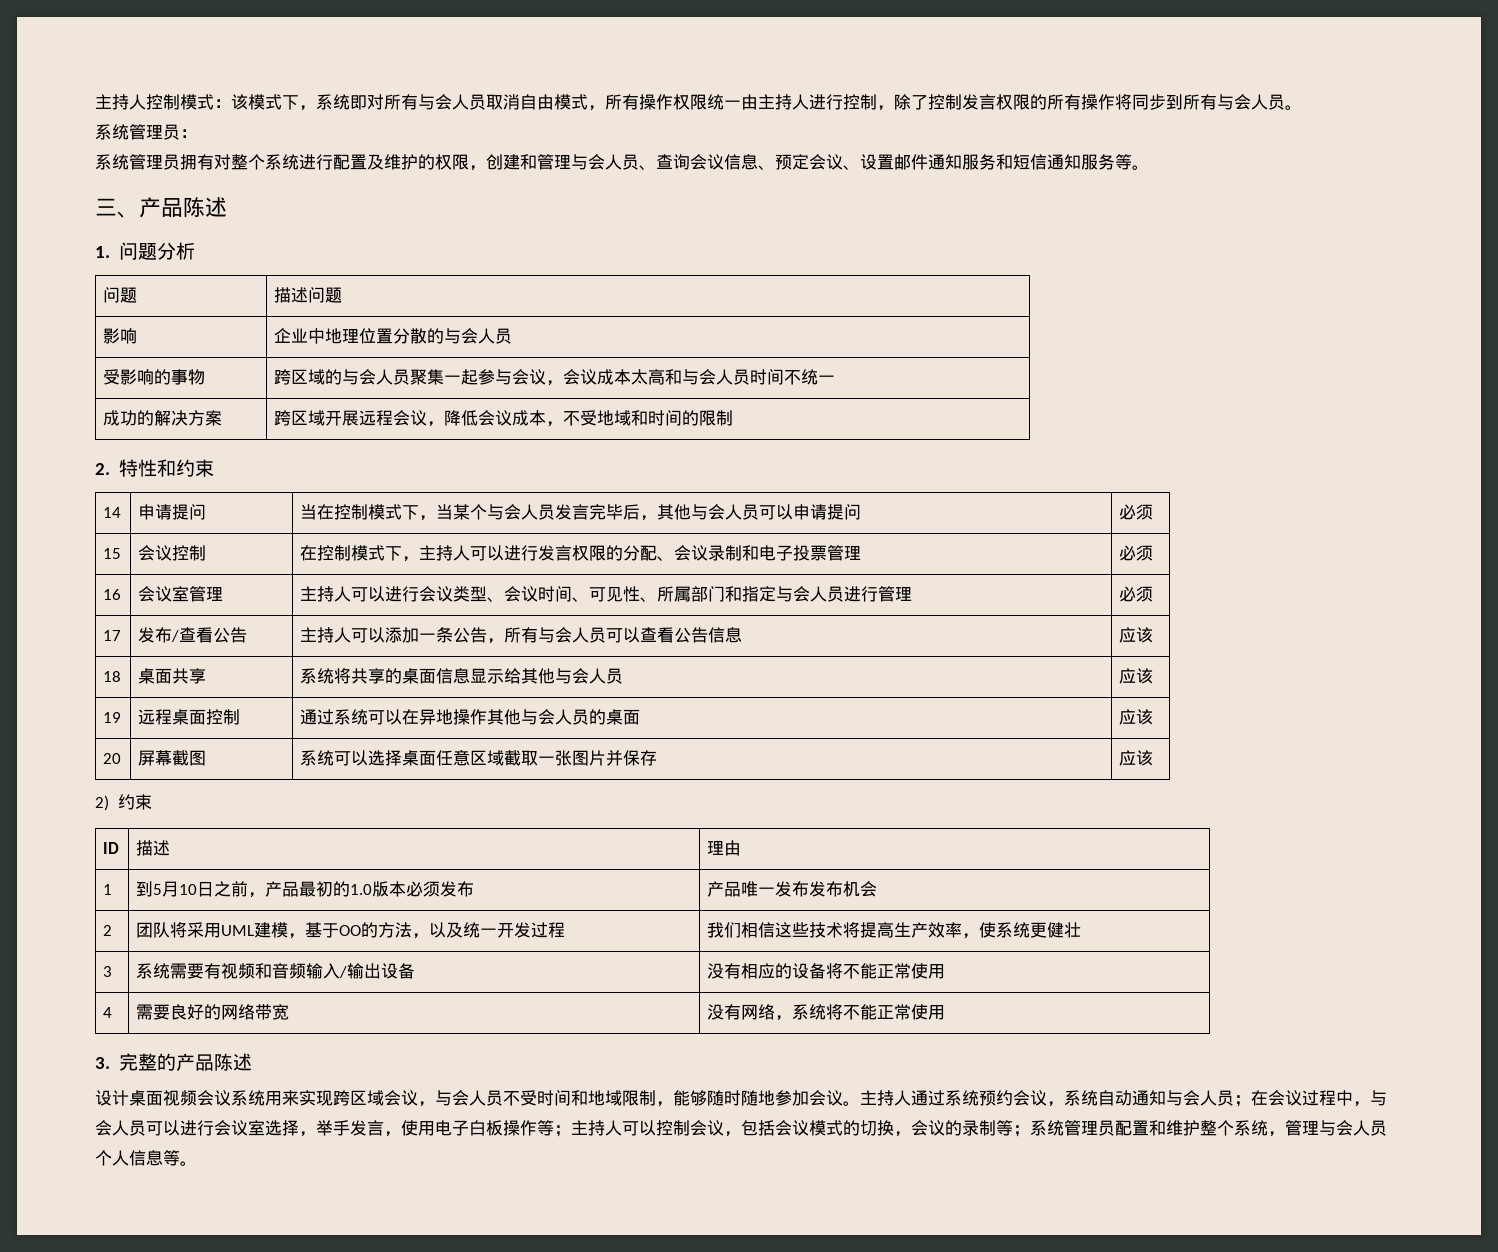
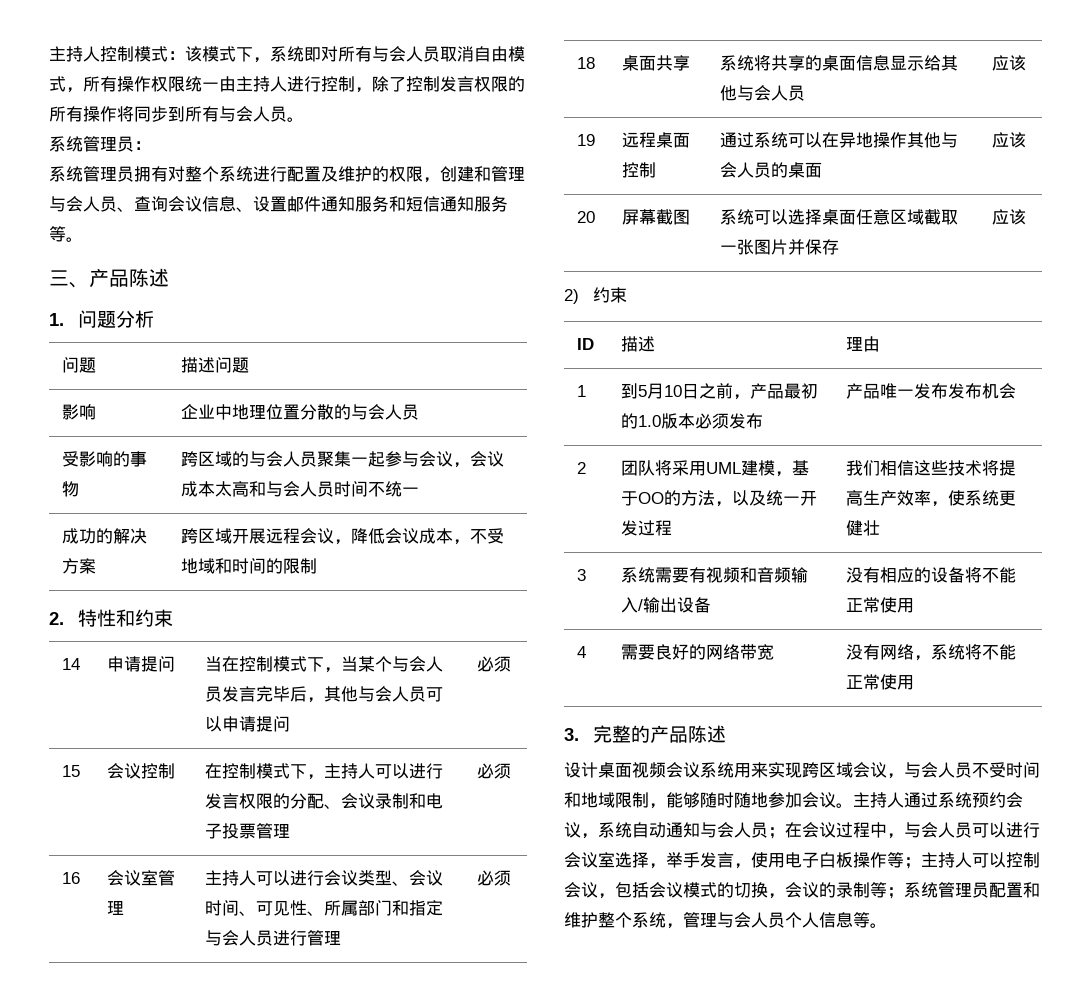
- 系统管理员拥有对整个系统进行配置及维护的权限，创建和管理与会人员、查询会议信息、预定会议、设置邮件通知服务和短信通知服务等。
+ 系统管理员拥有对整个系统进行配置及维护的权限，创建和管理与会人员、查询会议信息、设置邮件通知服务和短信通知服务等。
- 17 | 发布/查看公告 | 主持人可以添加一条公告，所有与会人员可以查看公告信息 | 应该

